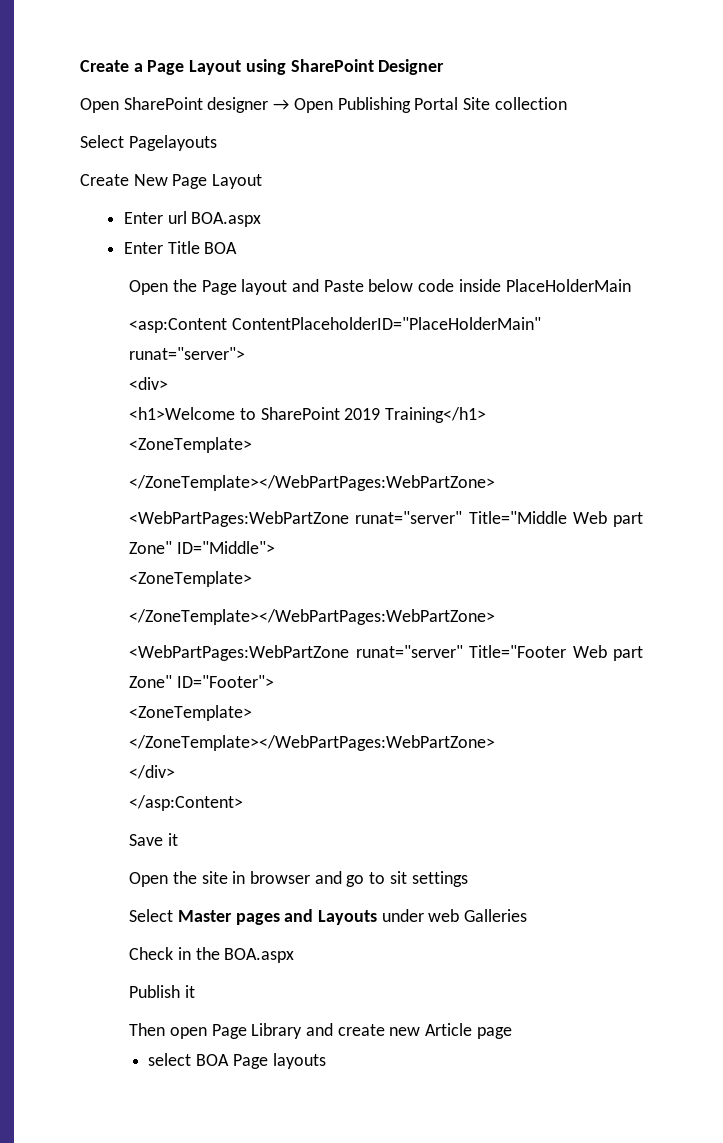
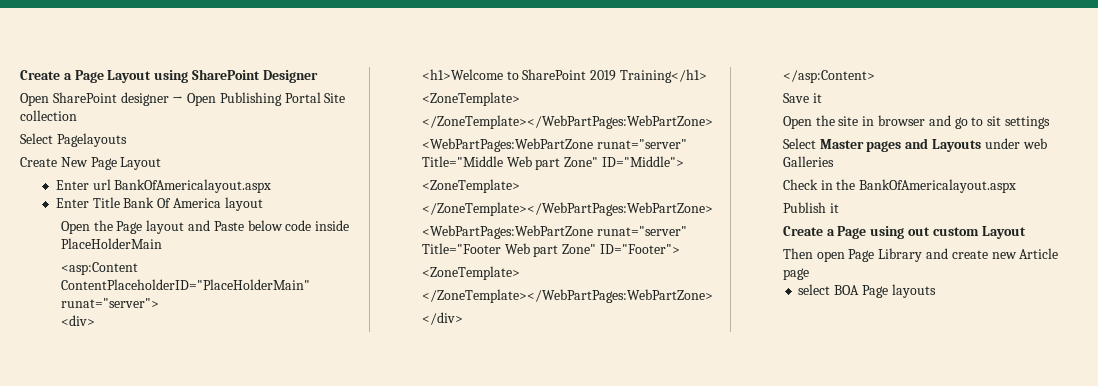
- Enter url BOA.aspx
+ Enter url BankOfAmericalayout.aspx
- Enter Title BOA
+ Enter Title Bank Of America layout
- Check in the BOA.aspx
+ Check in the BankOfAmericalayout.aspx
+ Create a Page using out custom Layout

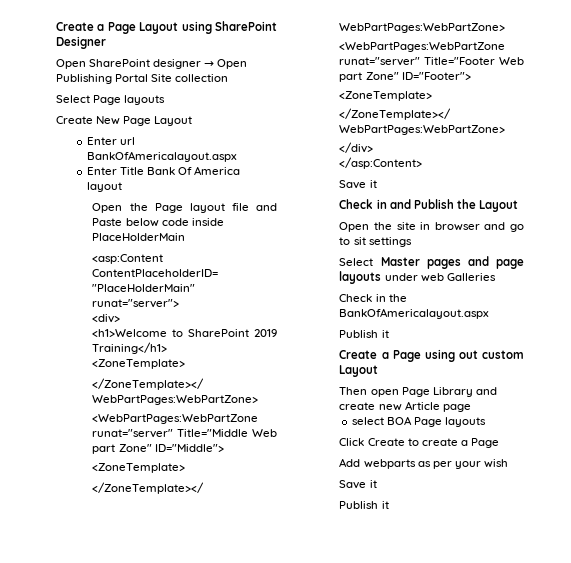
- Select Pagelayouts
+ Select Page layouts
- Open the Page layout and Paste below code inside PlaceHolderMain
+ Open the Page layout file and Paste below code inside PlaceHolderMain
+ Check in and Publish the Layout
- Select Master pages and Layouts under web Galleries
+ Select Master pages and page layouts under web Galleries
+ Click Create to create a Page
+ Add webparts as per your wish
+ Save it
+ Publish it

